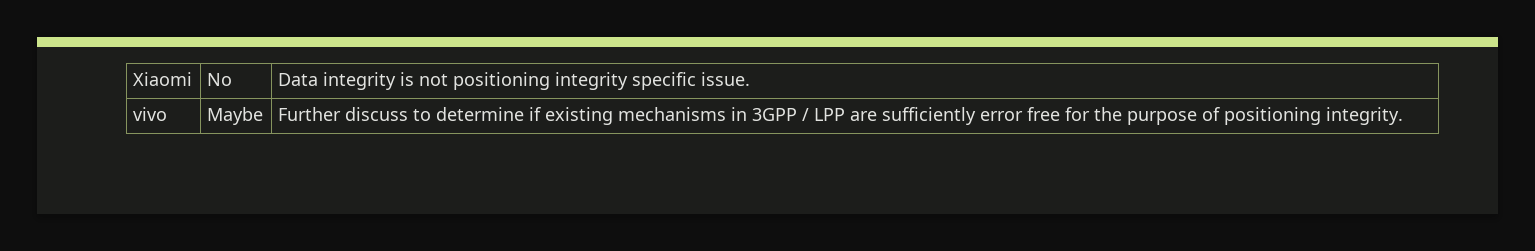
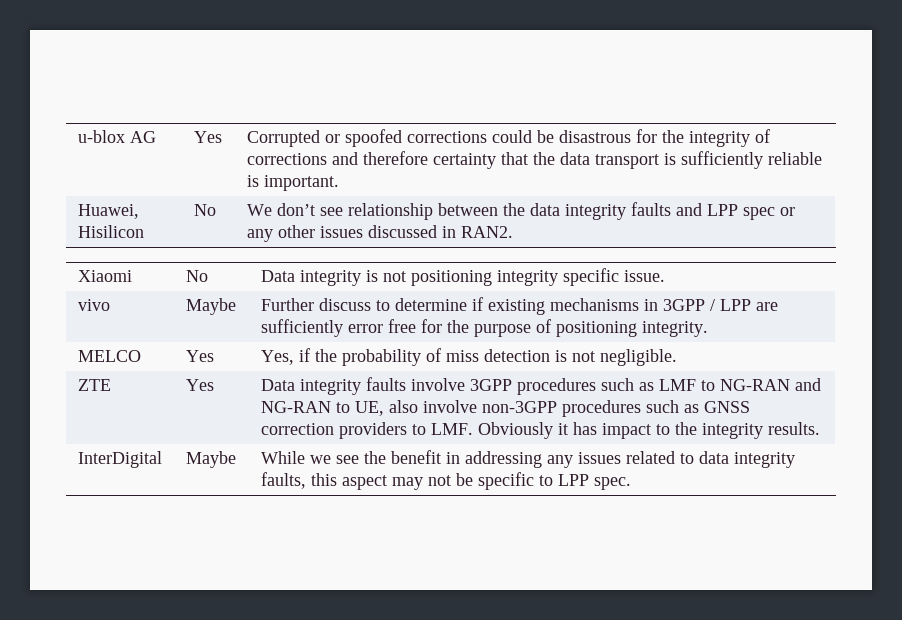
+ u-blox AG | Yes | Corrupted or spoofed corrections could be disastrous for the integrity of corrections and therefore certainty that the data transport is sufficiently reliable is important.
+ Huawei, Hisilicon | No | We don’t see relationship between the data integrity faults and LPP spec or any other issues discussed in RAN2.
+ MELCO | Yes | Yes, if the probability of miss detection is not negligible.
+ ZTE | Yes | Data integrity faults involve 3GPP procedures such as LMF to NG-RAN and NG-RAN to UE, also involve non-3GPP procedures such as GNSS correction providers to LMF. Obviously it has impact to the integrity results.
+ InterDigital | Maybe | While we see the benefit in addressing any issues related to data integrity faults, this aspect may not be specific to LPP spec.

